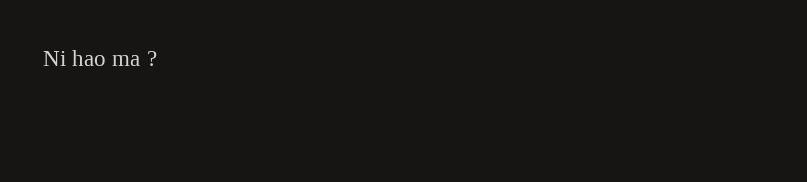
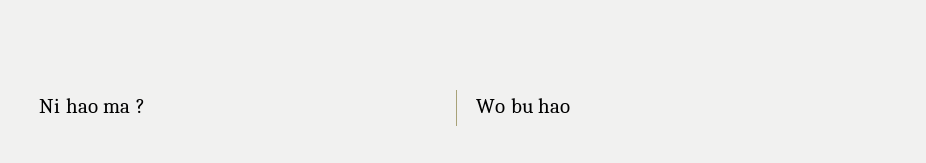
+ Wo bu hao

